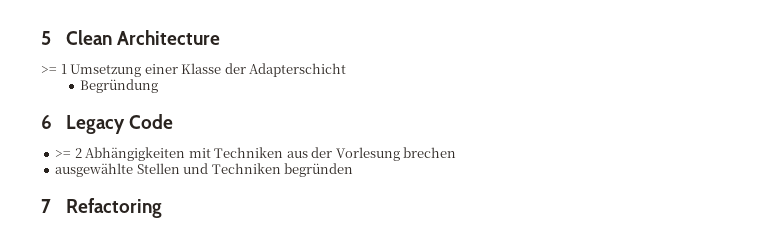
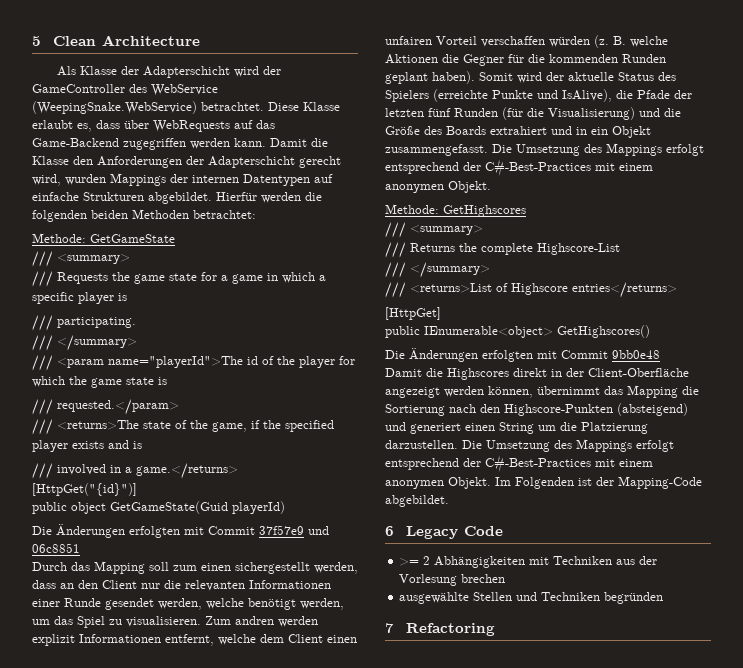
- >= 1 Umsetzung einer Klasse der Adapterschicht
- Begründung
+ Als Klasse der Adapterschicht wird der GameController des WebService (WeepingSnake.WebService) betrachtet. Diese Klasse erlaubt es, dass über WebRequests auf das Game-Backend zugegriffen werden kann. Damit die Klasse den Anforderungen der Adapterschicht gerecht wird, wurden Mappings der internen Datentypen auf einfache Strukturen abgebildet. Hierfür werden die folgenden beiden Methoden betrachtet:
+ Methode: GetGameState
+ /// <summary>
+ /// Requests the game state for a game in which a specific player is
+ /// participating.
+ /// </summary>
+ /// <param name="playerId">The id of the player for which the game state is
+ /// requested.</param>
+ /// <returns>The state of the game, if the specified player exists and is
+ /// involved in a game.</returns>
+ [HttpGet("{id}")]
+ public object GetGameState(Guid playerId)
+ Die Änderungen erfolgten mit Commit 37f57e9 und 06c8851
+ Durch das Mapping soll zum einen sichergestellt werden, dass an den Client nur die relevanten Informationen einer Runde gesendet werden, welche benötigt werden, um das Spiel zu visualisieren. Zum andren werden explizit Informationen entfernt, welche dem Client einen unfairen Vorteil verschaffen würden (z. B. welche Aktionen die Gegner für die kommenden Runden geplant haben). Somit wird der aktuelle Status des Spielers (erreichte Punkte und IsAlive), die Pfade der letzten fünf Runden (für die Visualisierung) und die Größe des Boards extrahiert und in ein Objekt zusammengefasst. Die Umsetzung des Mappings erfolgt entsprechend der C#-Best-Practices mit einem anonymen Objekt.
+ Methode: GetHighscores
+ /// <summary>
+ /// Returns the complete Highscore-List
+ /// </summary>
+ /// <returns>List of Highscore entries</returns>
+ [HttpGet]
+ public IEnumerable<object> GetHighscores()
+ Die Änderungen erfolgten mit Commit 9bb0e48
+ Damit die Highscores direkt in der Client-Oberfläche angezeigt werden können, übernimmt das Mapping die Sortierung nach den Highscore-Punkten (absteigend) und generiert einen String um die Platzierung darzustellen. Die Umsetzung des Mappings erfolgt entsprechend der C#-Best-Practices mit einem anonymen Objekt. Im Folgenden ist der Mapping-Code abgebildet.

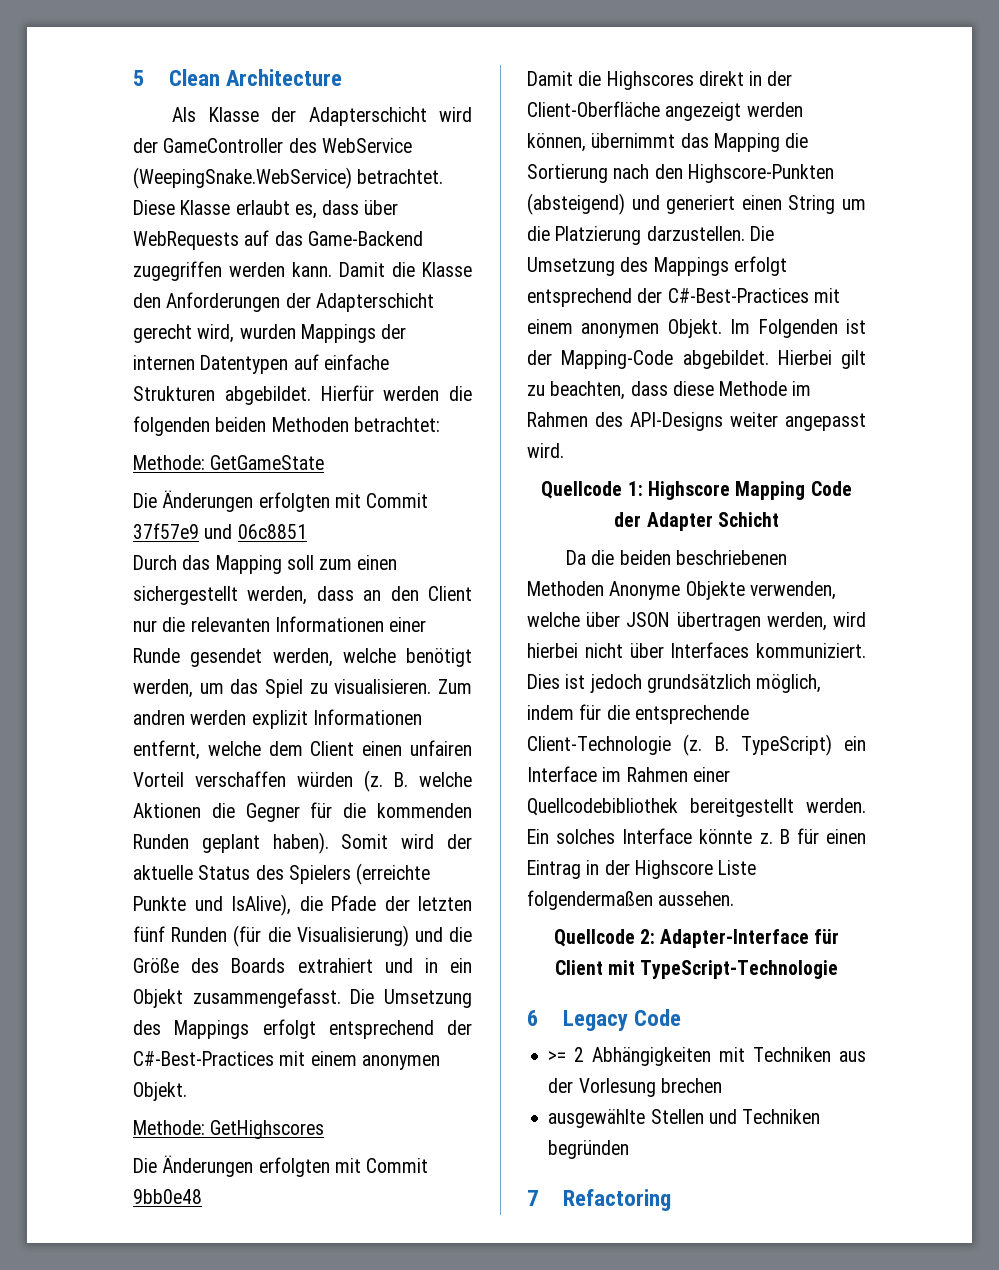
  Methode: GetGameState
- /// <summary>
- /// Requests the game state for a game in which a specific player is
- /// participating.
- /// </summary>
- /// <param name="playerId">The id of the player for which the game state is
- /// requested.</param>
- /// <returns>The state of the game, if the specified player exists and is
- /// involved in a game.</returns>
- [HttpGet("{id}")]
- public object GetGameState(Guid playerId)
  Methode: GetHighscores
- /// <summary>
- /// Returns the complete Highscore-List
- /// </summary>
- /// <returns>List of Highscore entries</returns>
- [HttpGet]
- public IEnumerable<object> GetHighscores()
+ Hierbei gilt zu beachten, dass diese Methode im Rahmen des API-Designs weiter angepasst wird.
+ Quellcode 1: Highscore Mapping Code der Adapter Schicht
+ Da die beiden beschriebenen Methoden Anonyme Objekte verwenden, welche über JSON übertragen werden, wird hierbei nicht über Interfaces kommuniziert. Dies ist jedoch grundsätzlich möglich, indem für die entsprechende Client-Technologie (z. B. TypeScript) ein Interface im Rahmen einer Quellcodebibliothek bereitgestellt werden. Ein solches Interface könnte z. B für einen Eintrag in der Highscore Liste folgendermaßen aussehen.
+ Quellcode 2: Adapter-Interface für Client mit TypeScript-Technologie

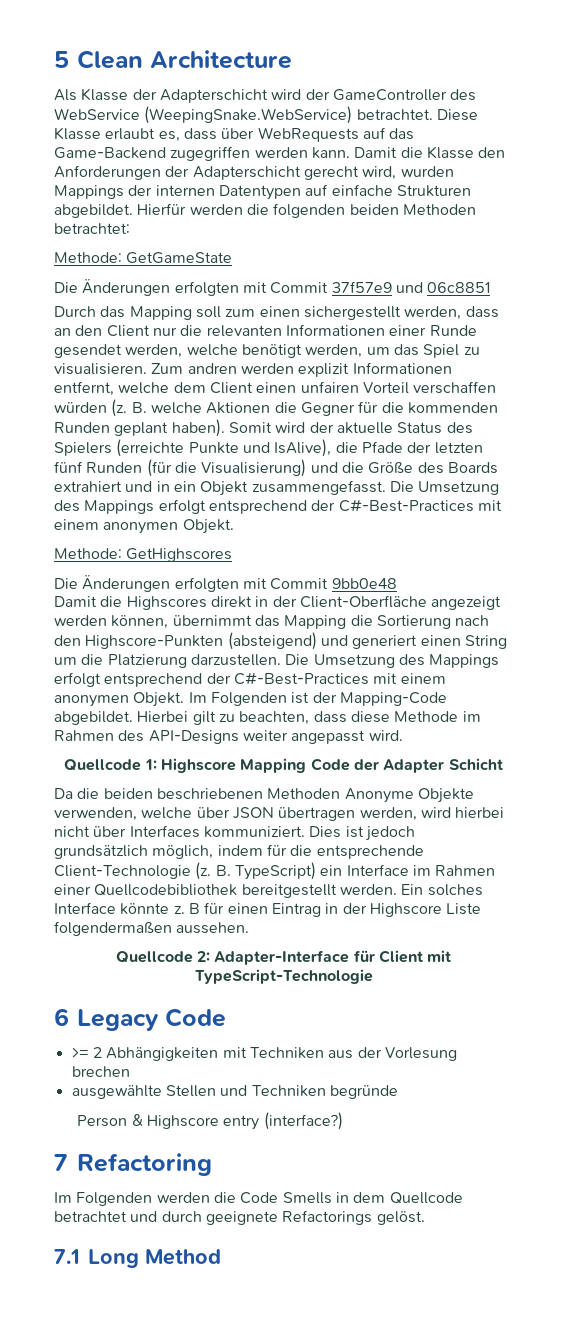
- ausgewählte Stellen und Techniken begründen
+ ausgewählte Stellen und Techniken begründe
+ Person & Highscore entry (interface?)
  7 Refactoring
+ Im Folgenden werden die Code Smells in dem Quellcode betrachtet und durch geeignete Refactorings gelöst.
+ 7.1 Long Method

